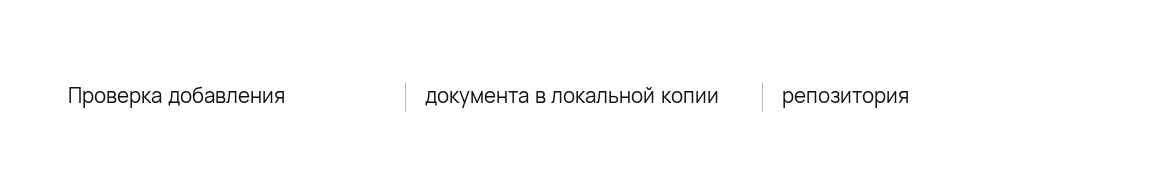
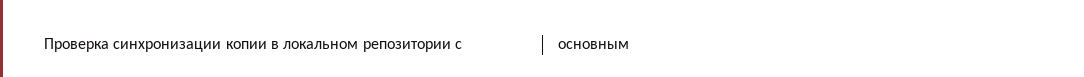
- Проверка добавления документа в локальной копии репозитория
+ Проверка синхронизации копии в локальном репозитории с основным

